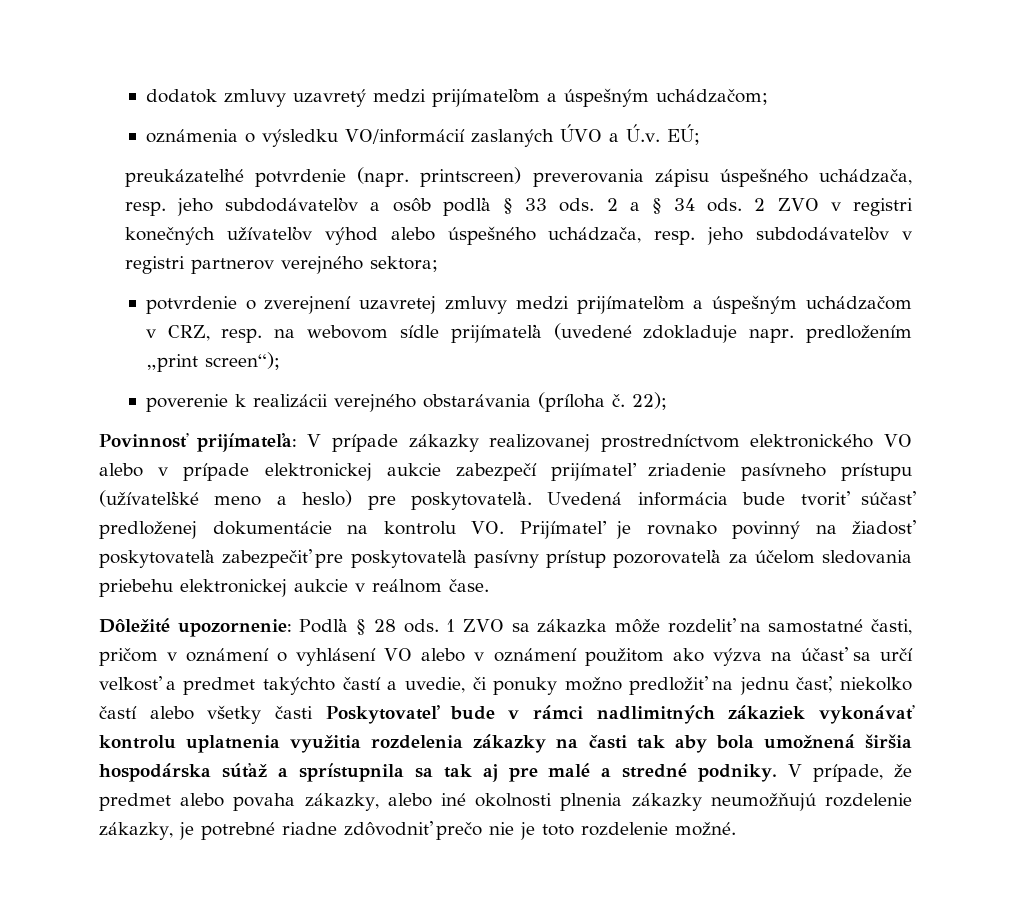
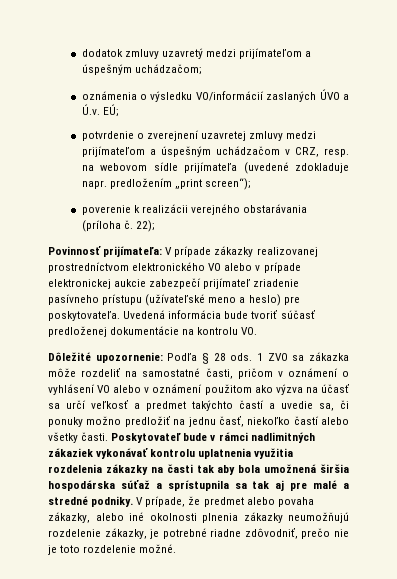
- preukázateľné potvrdenie (napr. printscreen) preverovania zápisu úspešného uchádzača, resp. jeho subdodávateľov a osôb podľa § 33 ods. 2 a § 34 ods. 2 ZVO v registri konečných užívateľov výhod alebo úspešného uchádzača, resp. jeho subdodávateľov v registri partnerov verejného sektora;
- Uvedená informácia bude tvoriť súčasť predloženej dokumentácie na kontrolu VO. Prijímateľ je rovnako povinný na žiadosť poskytovateľa zabezpečiť pre poskytovateľa pasívny prístup pozorovateľa za účelom sledovania priebehu elektronickej aukcie v reálnom čase.
+ Uvedená informácia bude tvoriť súčasť predloženej dokumentácie na kontrolu VO.
- 1 ZVO sa zákazka môže rozdeliť na samostatné časti, pričom v oznámení o vyhlásení VO alebo v oznámení použitom ako výzva na účasť sa určí veľkosť a predmet takýchto častí a uvedie, či ponuky možno predložiť na jednu časť, niekoľko častí alebo všetky časti Poskytovateľ bude v rámci nadlimitných zákaziek vykonávať kontrolu uplatnenia využitia rozdelenia zákazky na časti tak aby bola umožnená širšia hospodárska súťaž a sprístupnila sa tak aj pre malé a stredné podniky.
+ 1 ZVO sa zákazka môže rozdeliť na samostatné časti, pričom v oznámení o vyhlásení VO alebo v oznámení použitom ako výzva na účasť sa určí veľkosť a predmet takýchto častí a uvedie sa, či ponuky možno predložiť na jednu časť, niekoľko častí alebo všetky časti. Poskytovateľ bude v rámci nadlimitných zákaziek vykonávať kontrolu uplatnenia využitia rozdelenia zákazky na časti tak aby bola umožnená širšia hospodárska súťaž a sprístupnila sa tak aj pre malé a stredné podniky.
- V prípade, že predmet alebo povaha zákazky, alebo iné okolnosti plnenia zákazky neumožňujú rozdelenie zákazky, je potrebné riadne zdôvodniť prečo nie je toto rozdelenie možné.
+ V prípade, že predmet alebo povaha zákazky, alebo iné okolnosti plnenia zákazky neumožňujú rozdelenie zákazky, je potrebné riadne zdôvodniť, prečo nie je toto rozdelenie možné.

